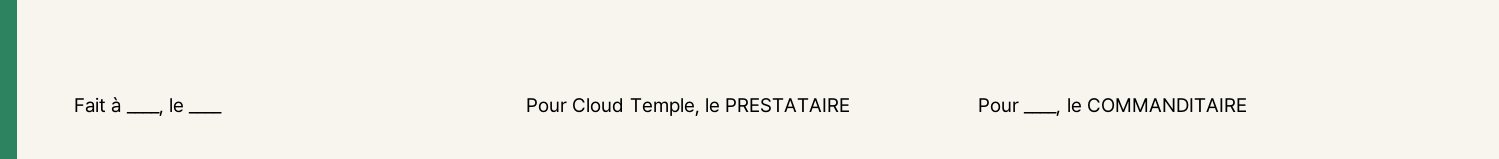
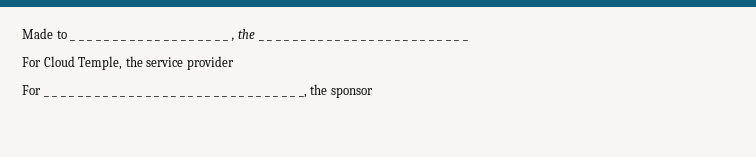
- Fait à ____, le ____
- Pour Cloud Temple, le PRESTATAIRE
- Pour ____, le COMMANDITAIRE
+ Made to _ _ _ _ _ _ _ _ _ _ _ _ _ _ _ _ _ _ _ , the _ _ _ _ _ _ _ _ _ _ _ _ _ _ _ _ _ _ _ _ _ _ _ _ _
+ For Cloud Temple, the service provider
+ For _ _ _ _ _ _ _ _ _ _ _ _ _ _ _ _ _ _ _ _ _ _ _ _ _ _ _ _ _ _ _, the sponsor

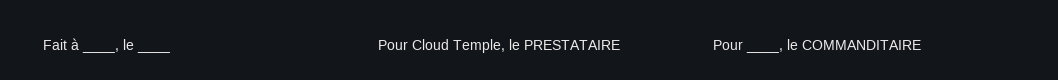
- Made to _ _ _ _ _ _ _ _ _ _ _ _ _ _ _ _ _ _ _ , the _ _ _ _ _ _ _ _ _ _ _ _ _ _ _ _ _ _ _ _ _ _ _ _ _
- For Cloud Temple, the service provider
- For _ _ _ _ _ _ _ _ _ _ _ _ _ _ _ _ _ _ _ _ _ _ _ _ _ _ _ _ _ _ _, the sponsor
+ Fait à ____, le ____
+ Pour Cloud Temple, le PRESTATAIRE
+ Pour ____, le COMMANDITAIRE

